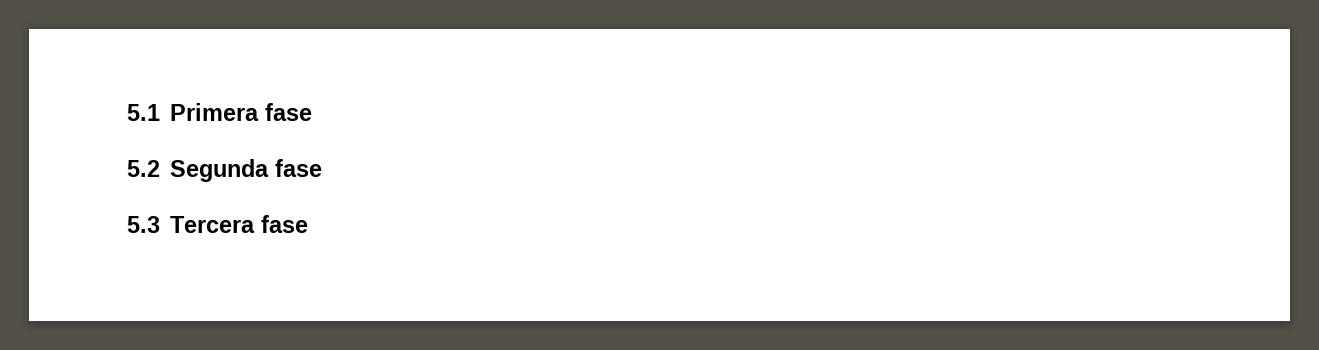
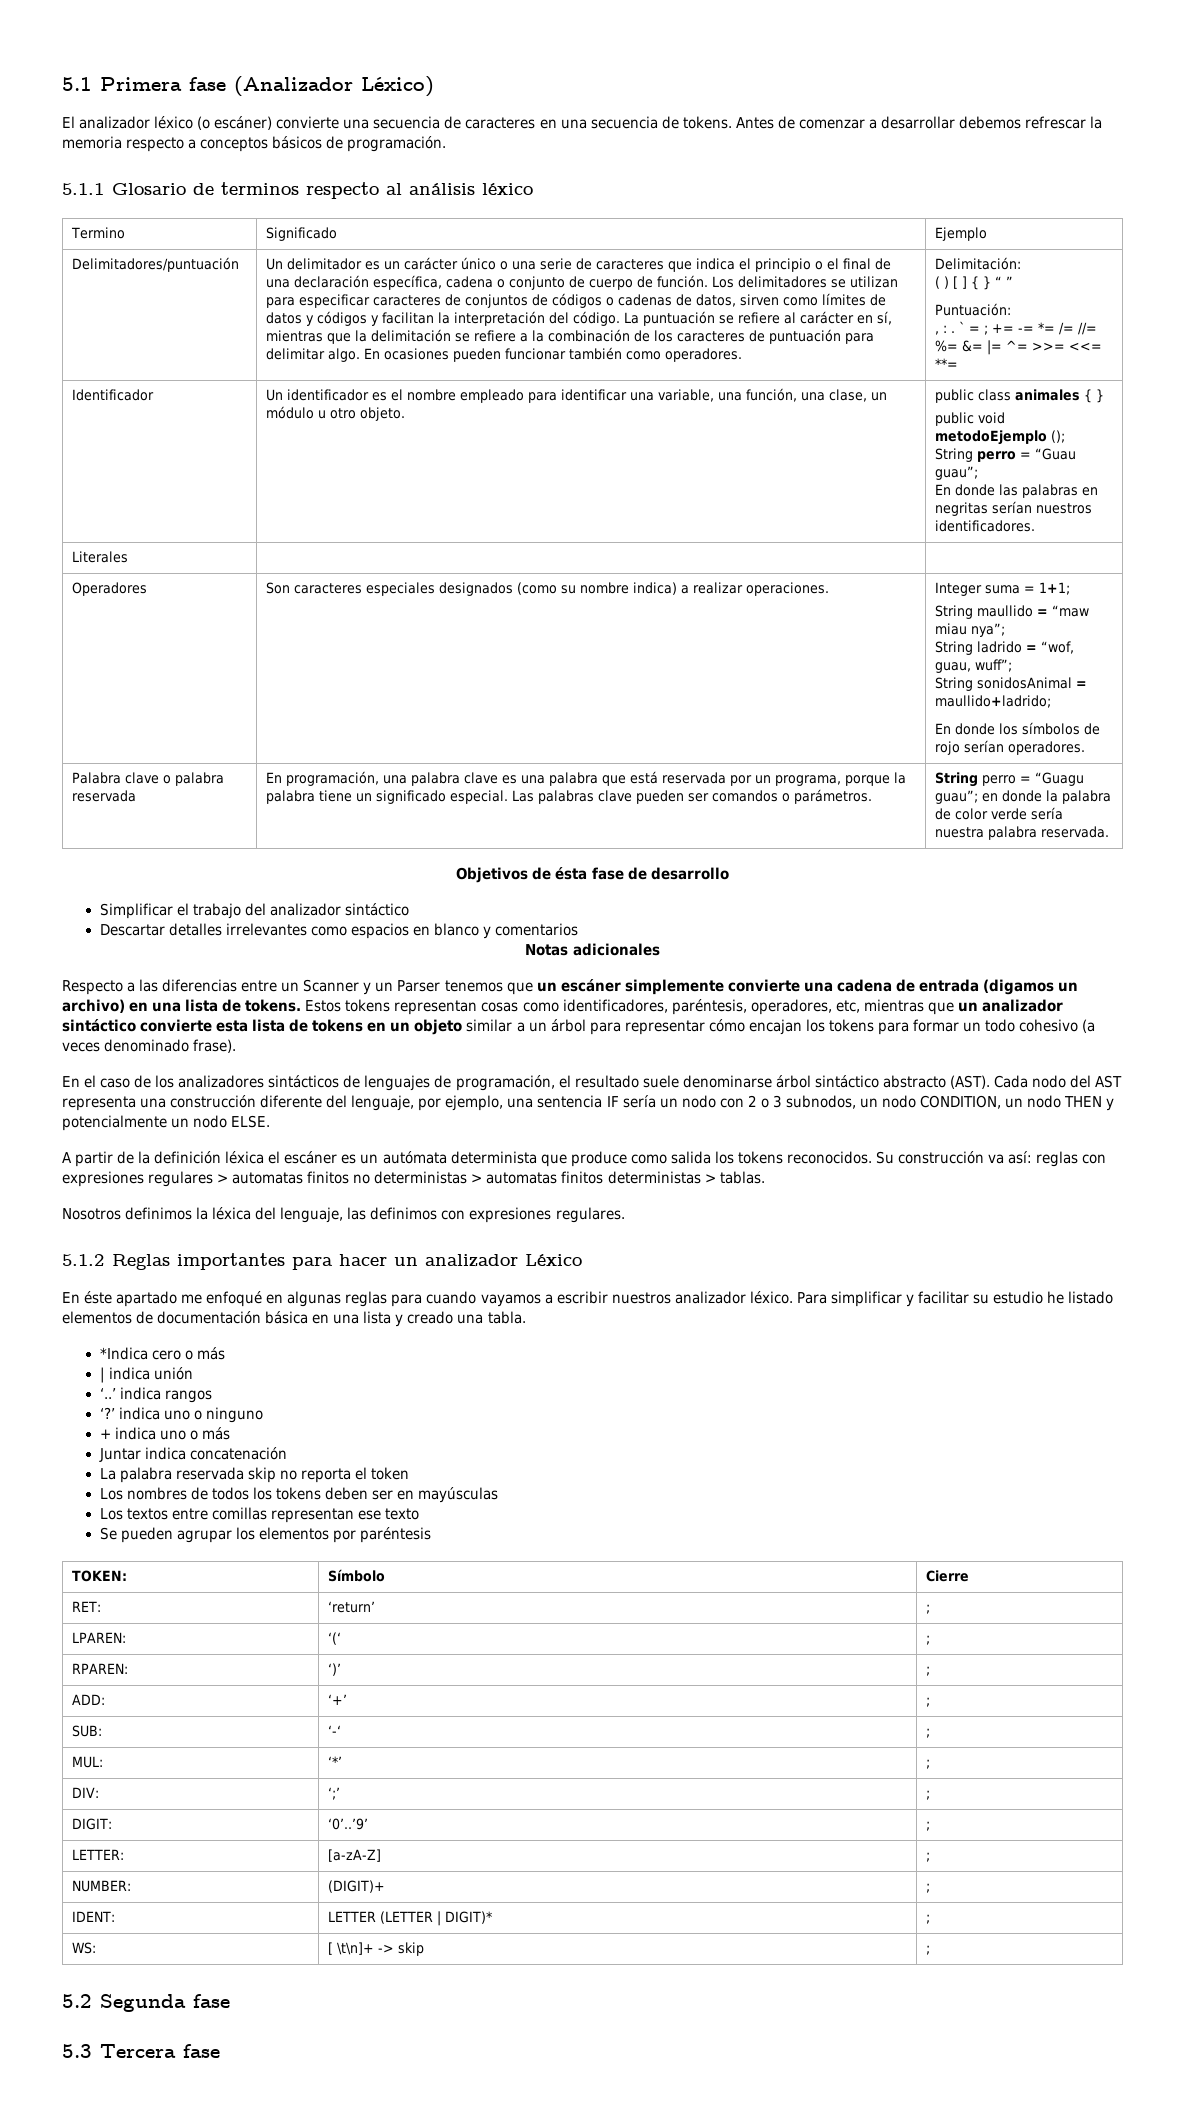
- 5.1 Primera fase
+ 5.1 Primera fase (Analizador Léxico)
+ El analizador léxico (o escáner) convierte una secuencia de caracteres en una secuencia de tokens. Antes de comenzar a desarrollar debemos refrescar la memoria respecto a conceptos básicos de programación.
+ 5.1.1 Glosario de terminos respecto al análisis léxico
+ Termino | Significado | Ejemplo
+ Delimitadores/puntuación | Un delimitador es un carácter único o una serie de caracteres que indica el principio o el final de una declaración específica, cadena o conjunto de cuerpo de función. Los delimitadores se utilizan para especificar caracteres de conjuntos de códigos o cadenas de datos, sirven como límites de datos y códigos y facilitan la interpretación del código. La puntuación se refiere al carácter en sí, mientras que la delimitación se refiere a la combinación de los caracteres de puntuación para delimitar algo. En ocasiones pueden funcionar también como operadores. | Delimitación:
+ ( ) [ ] { } “ ”
+ Puntuación:
+ , : . ` = ; += -= *= /= //= %= &= |= ^= >>= <<= **=
+ Identificador | Un identificador es el nombre empleado para identificar una variable, una función, una clase, un módulo u otro objeto. | public class animales { }
+ public void metodoEjemplo ();
+ String perro = “Guau guau”;
+ En donde las palabras en negritas serían nuestros identificadores.
+ Literales | |
+ Operadores | Son caracteres especiales designados (como su nombre indica) a realizar operaciones. | Integer suma = 1+1;
+ String maullido = “maw miau nya”;
+ String ladrido = “wof, guau, wuff”;
+ String sonidosAnimal = maullido+ladrido;
+ En donde los símbolos de rojo serían operadores.
+ Palabra clave o palabra reservada | En programación, una palabra clave es una palabra que está reservada por un programa, porque la palabra tiene un significado especial. Las palabras clave pueden ser comandos o parámetros. | String perro = “Guagu guau”; en donde la palabra de color verde sería nuestra palabra reservada.
+ Objetivos de ésta fase de desarrollo
+ Simplificar el trabajo del analizador sintáctico
+ Descartar detalles irrelevantes como espacios en blanco y comentarios
+ Notas adicionales
+ Respecto a las diferencias entre un Scanner y un Parser tenemos que un escáner simplemente convierte una cadena de entrada (digamos un archivo) en una lista de tokens. Estos tokens representan cosas como identificadores, paréntesis, operadores, etc, mientras que un analizador sintáctico convierte esta lista de tokens en un objeto similar a un árbol para representar cómo encajan los tokens para formar un todo cohesivo (a veces denominado frase).
+ En el caso de los analizadores sintácticos de lenguajes de programación, el resultado suele denominarse árbol sintáctico abstracto (AST). Cada nodo del AST representa una construcción diferente del lenguaje, por ejemplo, una sentencia IF sería un nodo con 2 o 3 subnodos, un nodo CONDITION, un nodo THEN y potencialmente un nodo ELSE.
+ A partir de la definición léxica el escáner es un autómata determinista que produce como salida los tokens reconocidos. Su construcción va así: reglas con expresiones regulares > automatas finitos no deterministas > automatas finitos deterministas > tablas.
+ Nosotros definimos la léxica del lenguaje, las definimos con expresiones regulares.
+ 5.1.2 Reglas importantes para hacer un analizador Léxico
+ En éste apartado me enfoqué en algunas reglas para cuando vayamos a escribir nuestros analizador léxico. Para simplificar y facilitar su estudio he listado elementos de documentación básica en una lista y creado una tabla.
+ *Indica cero o más
+ | indica unión
+ ‘..’ indica rangos
+ ‘?’ indica uno o ninguno
+ + indica uno o más
+ Juntar indica concatenación
+ La palabra reservada skip no reporta el token
+ Los nombres de todos los tokens deben ser en mayúsculas
+ Los textos entre comillas representan ese texto
+ Se pueden agrupar los elementos por paréntesis
+ TOKEN: | Símbolo | Cierre
+ RET: | ‘return’ | ;
+ LPAREN: | ‘(‘ | ;
+ RPAREN: | ‘)’ | ;
+ ADD: | ‘+’ | ;
+ SUB: | ‘-‘ | ;
+ MUL: | ‘*’ | ;
+ DIV: | ‘;’ | ;
+ DIGIT: | ‘0’..’9’ | ;
+ LETTER: | [a-zA-Z] | ;
+ NUMBER: | (DIGIT)+ | ;
+ IDENT: | LETTER (LETTER | DIGIT)* | ;
+ WS: | [ \t\n]+ -> skip | ;

